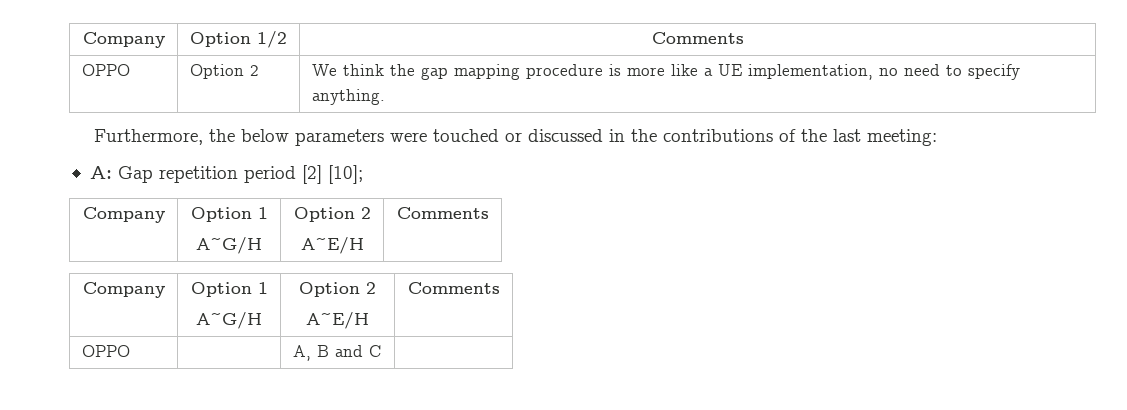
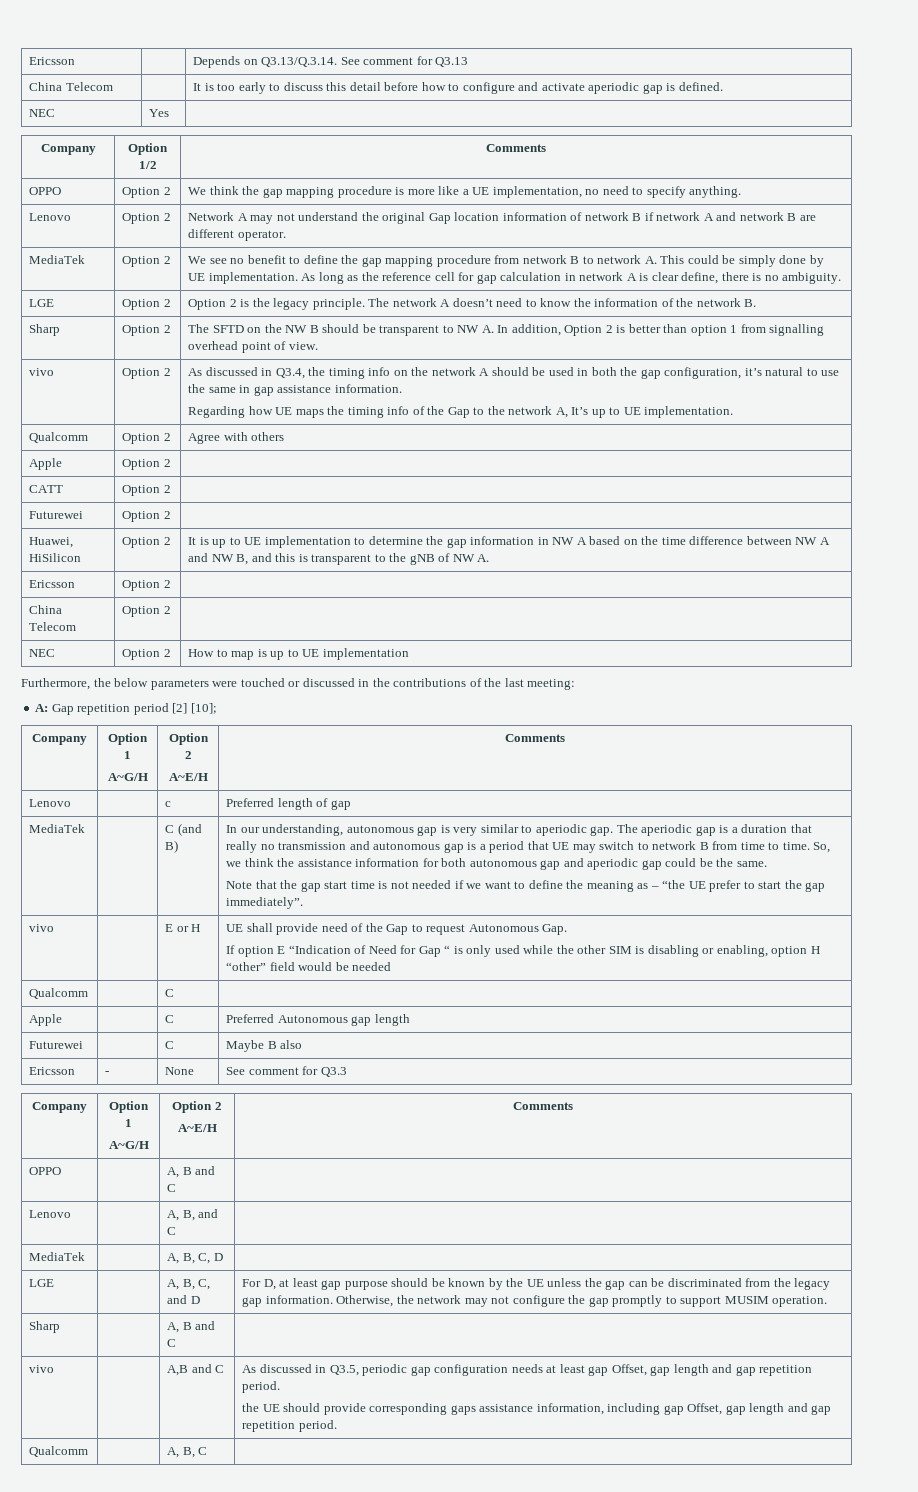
+ Ericsson | | Depends on Q3.13/Q.3.14. See comment for Q3.13
+ China Telecom | | It is too early to discuss this detail before how to configure and activate aperiodic gap is defined.
+ NEC | Yes |
+ Lenovo | Option 2 | Network A may not understand the original Gap location information of network B if network A and network B are different operator.
+ MediaTek | Option 2 | We see no benefit to define the gap mapping procedure from network B to network A. This could be simply done by UE implementation. As long as the reference cell for gap calculation in network A is clear define, there is no ambiguity.
+ LGE | Option 2 | Option 2 is the legacy principle. The network A doesn’t need to know the information of the network B.
+ Sharp | Option 2 | The SFTD on the NW B should be transparent to NW A. In addition, Option 2 is better than option 1 from signalling overhead point of view.
+ vivo | Option 2 | As discussed in Q3.4, the timing info on the network A should be used in both the gap configuration, it’s natural to use the same in gap assistance information.
+ Regarding how UE maps the timing info of the Gap to the network A, It’s up to UE implementation.
+ Qualcomm | Option 2 | Agree with others
+ Apple | Option 2 |
+ CATT | Option 2 |
+ Futurewei | Option 2 |
+ Huawei, HiSilicon | Option 2 | It is up to UE implementation to determine the gap information in NW A based on the time difference between NW A and NW B, and this is transparent to the gNB of NW A.
+ Ericsson | Option 2 |
+ China Telecom | Option 2 |
+ NEC | Option 2 | How to map is up to UE implementation
+ Lenovo | | c | Preferred length of gap
+ MediaTek | | C (and B) | In our understanding, autonomous gap is very similar to aperiodic gap. The aperiodic gap is a duration that really no transmission and autonomous gap is a period that UE may switch to network B from time to time. So, we think the assistance information for both autonomous gap and aperiodic gap could be the same.
+ Note that the gap start time is not needed if we want to define the meaning as – “the UE prefer to start the gap immediately”.
+ vivo | | E or H | UE shall provide need of the Gap to request Autonomous Gap.
+ If option E “Indication of Need for Gap “ is only used while the other SIM is disabling or enabling, option H “other” field would be needed
+ Qualcomm | | C |
+ Apple | | C | Preferred Autonomous gap length
+ Futurewei | | C | Maybe B also
+ Ericsson | - | None | See comment for Q3.3
+ Lenovo | | A, B, and C |
+ MediaTek | | A, B, C, D |
+ LGE | | A, B, C, and D | For D, at least gap purpose should be known by the UE unless the gap can be discriminated from the legacy gap information. Otherwise, the network may not configure the gap promptly to support MUSIM operation.
+ Sharp | | A, B and C |
+ vivo | | A,B and C | As discussed in Q3.5, periodic gap configuration needs at least gap Offset, gap length and gap repetition period.
+ the UE should provide corresponding gaps assistance information, including gap Offset, gap length and gap repetition period.
+ Qualcomm | | A, B, C |

